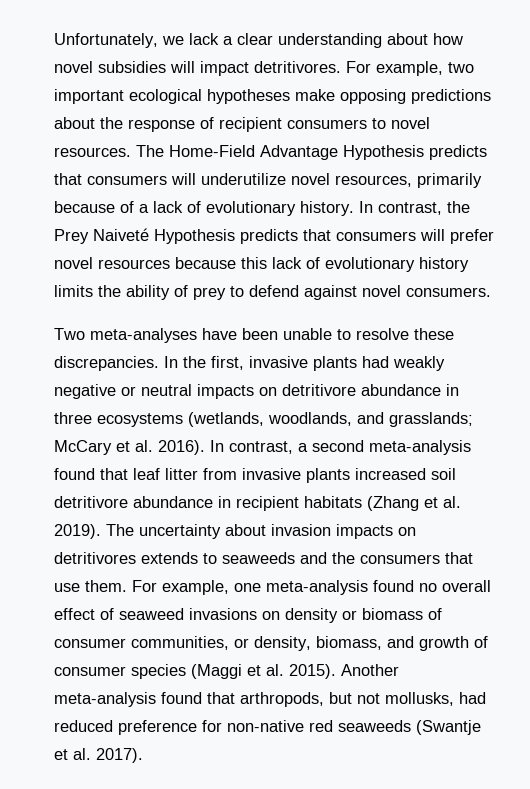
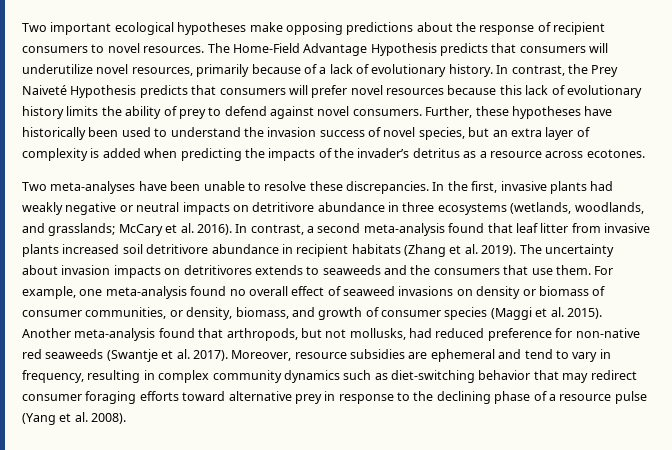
- Unfortunately, we lack a clear understanding about how novel subsidies will impact detritivores. For example, two important ecological hypotheses make opposing predictions about the response of recipient consumers to novel resources.
+ Two important ecological hypotheses make opposing predictions about the response of recipient consumers to novel resources.
+ Further, these hypotheses have historically been used to understand the invasion success of novel species, but an extra layer of complexity is added when predicting the impacts of the invader’s detritus as a resource across ecotones.
+ Moreover, resource subsidies are ephemeral and tend to vary in frequency, resulting in complex community dynamics such as diet-switching behavior that may redirect consumer foraging efforts toward alternative prey in response to the declining phase of a resource pulse (Yang et al. 2008).

